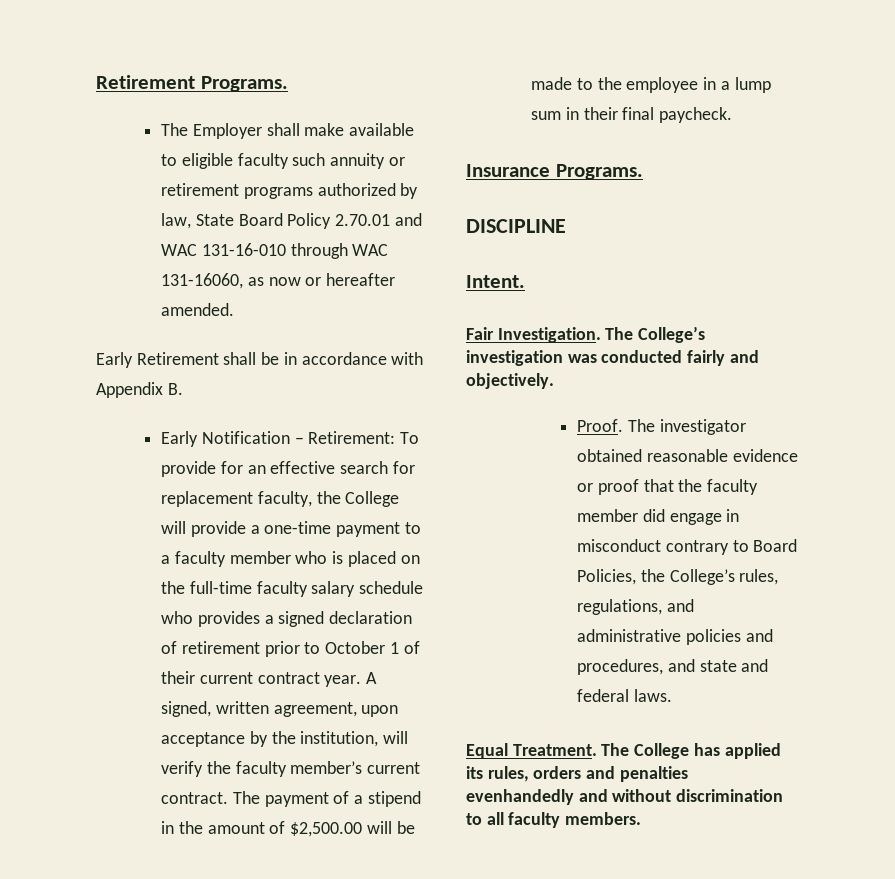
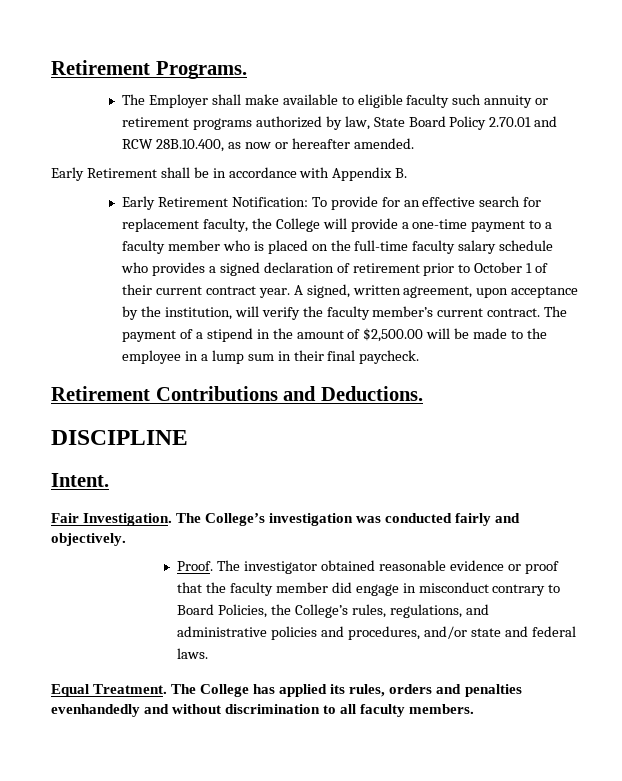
- The Employer shall make available to eligible faculty such annuity or retirement programs authorized by law, State Board Policy 2.70.01 and WAC 131-16-010 through WAC 131-16060, as now or hereafter amended.
+ The Employer shall make available to eligible faculty such annuity or retirement programs authorized by law, State Board Policy 2.70.01 and RCW 28B.10.400, as now or hereafter amended.
- Early Notification – Retirement: To provide for an effective search for replacement faculty, the College will provide a one-time payment to a faculty member who is placed on the full-time faculty salary schedule who provides a signed declaration of retirement prior to October 1 of their current contract year.
+ Early Retirement Notification: To provide for an effective search for replacement faculty, the College will provide a one-time payment to a faculty member who is placed on the full-time faculty salary schedule who provides a signed declaration of retirement prior to October 1 of their current contract year.
- Insurance Programs.
+ Retirement Contributions and Deductions.
- The investigator obtained reasonable evidence or proof that the faculty member did engage in misconduct contrary to Board Policies, the College’s rules, regulations, and administrative policies and procedures, and state and federal laws.
+ The investigator obtained reasonable evidence or proof that the faculty member did engage in misconduct contrary to Board Policies, the College’s rules, regulations, and administrative policies and procedures, and/or state and federal laws.

